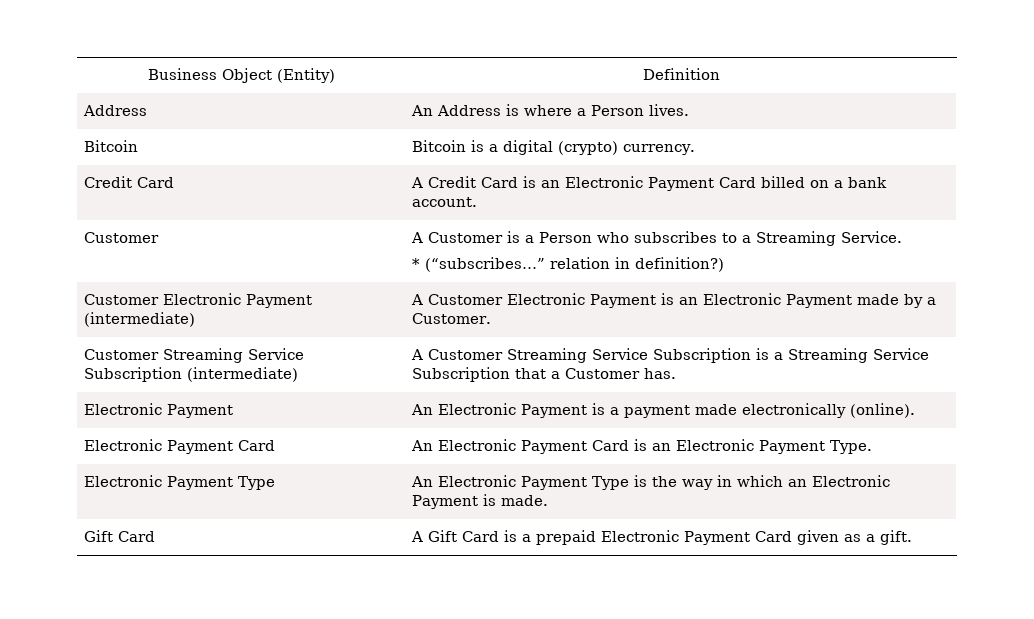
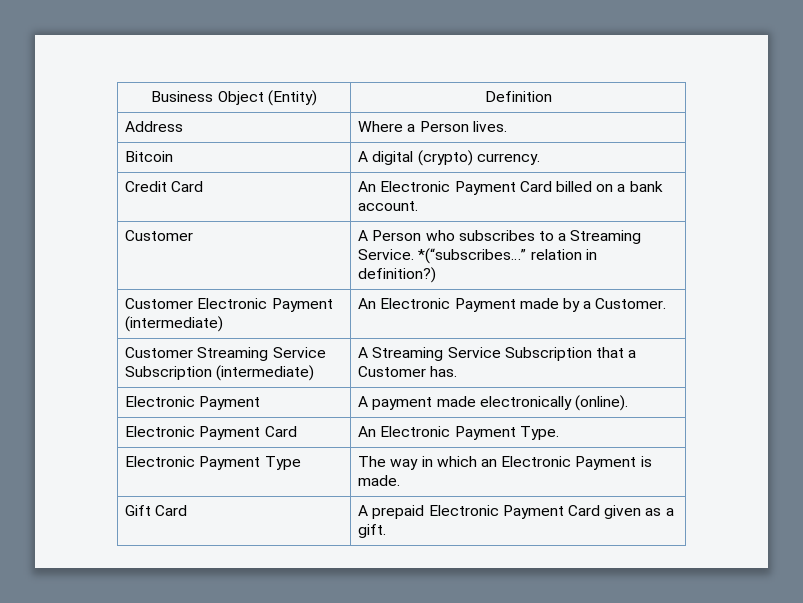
- Address | An Address is where a Person lives.
+ Address | Where a Person lives.
- Bitcoin | Bitcoin is a digital (crypto) currency.
+ Bitcoin | A digital (crypto) currency.
- Credit Card | A Credit Card is an Electronic Payment Card billed on a bank account.
+ Credit Card | An Electronic Payment Card billed on a bank account.
- Customer | A Customer is a Person who subscribes to a Streaming Service.
- * (“subscribes…” relation in definition?)
+ Customer | A Person who subscribes to a Streaming Service. *(“subscribes…” relation in definition?)
- Customer Electronic Payment (intermediate) | A Customer Electronic Payment is an Electronic Payment made by a Customer.
+ Customer Electronic Payment (intermediate) | An Electronic Payment made by a Customer.
- Customer Streaming Service Subscription (intermediate) | A Customer Streaming Service Subscription is a Streaming Service Subscription that a Customer has.
+ Customer Streaming Service Subscription (intermediate) | A Streaming Service Subscription that a Customer has.
- Electronic Payment | An Electronic Payment is a payment made electronically (online).
+ Electronic Payment | A payment made electronically (online).
- Electronic Payment Card | An Electronic Payment Card is an Electronic Payment Type.
+ Electronic Payment Card | An Electronic Payment Type.
- Electronic Payment Type | An Electronic Payment Type is the way in which an Electronic Payment is made.
+ Electronic Payment Type | The way in which an Electronic Payment is made.
- Gift Card | A Gift Card is a prepaid Electronic Payment Card given as a gift.
+ Gift Card | A prepaid Electronic Payment Card given as a gift.

